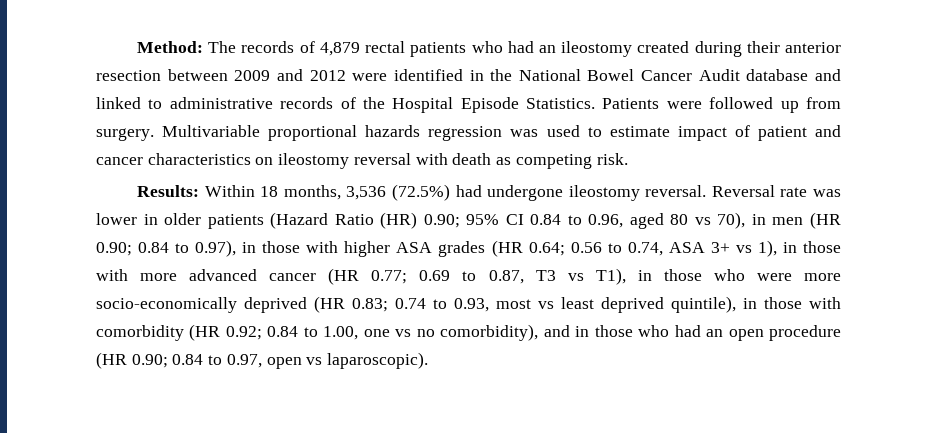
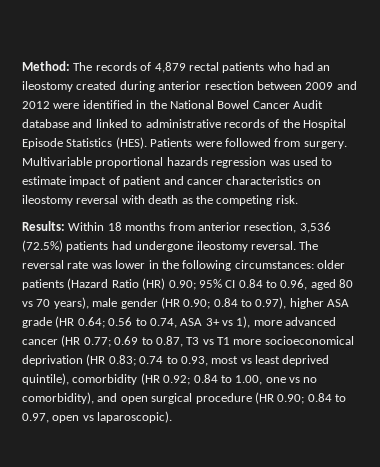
- Method: The records of 4,879 rectal patients who had an ileostomy created during their anterior resection between 2009 and 2012 were identified in the National Bowel Cancer Audit database and linked to administrative records of the Hospital Episode Statistics.
+ Method: The records of 4,879 rectal patients who had an ileostomy created during anterior resection between 2009 and 2012 were identified in the National Bowel Cancer Audit database and linked to administrative records of the Hospital Episode Statistics (HES).
- Patients were followed up from surgery.
+ Patients were followed from surgery.
- Multivariable proportional hazards regression was used to estimate impact of patient and cancer characteristics on ileostomy reversal with death as competing risk.
+ Multivariable proportional hazards regression was used to estimate impact of patient and cancer characteristics on ileostomy reversal with death as the competing risk.
- Results: Within 18 months, 3,536 (72.5%) had undergone ileostomy reversal.
+ Results: Within 18 months from anterior resection, 3,536 (72.5%) patients had undergone ileostomy reversal.
- Reversal rate was lower in older patients (Hazard Ratio (HR) 0.90;
+ The reversal rate was lower in the following circumstances: older patients (Hazard Ratio (HR) 0.90;
- 95% CI 0.84 to 0.96, aged 80 vs 70), in men (HR 0.90;
+ 95% CI 0.84 to 0.96, aged 80 vs 70 years), male gender (HR 0.90;
- 0.84 to 0.97), in those with higher ASA grades (HR 0.64;
+ 0.84 to 0.97), higher ASA grade (HR 0.64;
- 0.56 to 0.74, ASA 3+ vs 1), in those with more advanced cancer (HR 0.77;
+ 0.56 to 0.74, ASA 3+ vs 1), more advanced cancer (HR 0.77;
- 0.69 to 0.87, T3 vs T1), in those who were more socio-economically deprived (HR 0.83;
+ 0.69 to 0.87, T3 vs T1 more socioeconomical deprivation (HR 0.83;
- 0.74 to 0.93, most vs least deprived quintile), in those with comorbidity (HR 0.92;
+ 0.74 to 0.93, most vs least deprived quintile), comorbidity (HR 0.92;
- 0.84 to 1.00, one vs no comorbidity), and in those who had an open procedure (HR 0.90;
+ 0.84 to 1.00, one vs no comorbidity), and open surgical procedure (HR 0.90;

